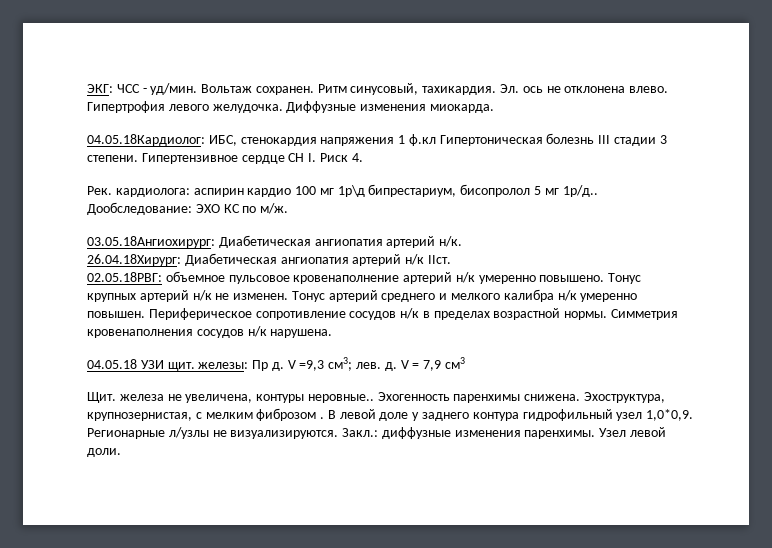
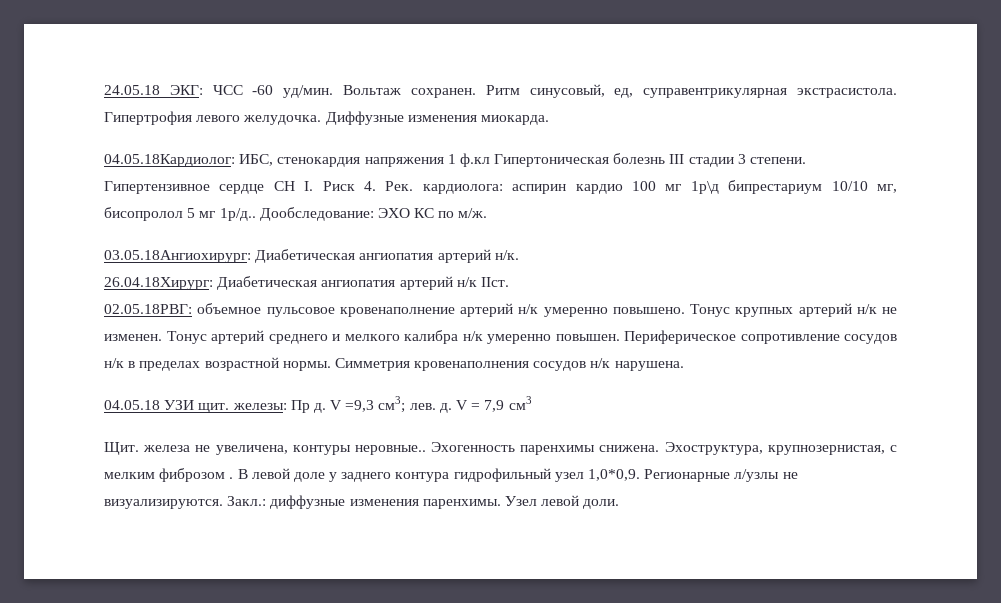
- ЭКГ: ЧСС - уд/мин.
+ 24.05.18 ЭКГ: ЧСС -60 уд/мин.
- Ритм синусовый, тахикардия. Эл. ось не отклонена влево.
+ Ритм синусовый, ед, суправентрикулярная экстрасистола.
- Гипертензивное сердце СН I. Риск 4.
- Рек. кардиолога: аспирин кардио 100 мг 1р\д бипрестариум, бисопролол 5 мг 1р/д..
+ Гипертензивное сердце СН I. Риск 4. Рек. кардиолога: аспирин кардио 100 мг 1р\д бипрестариум 10/10 мг, бисопролол 5 мг 1р/д..

